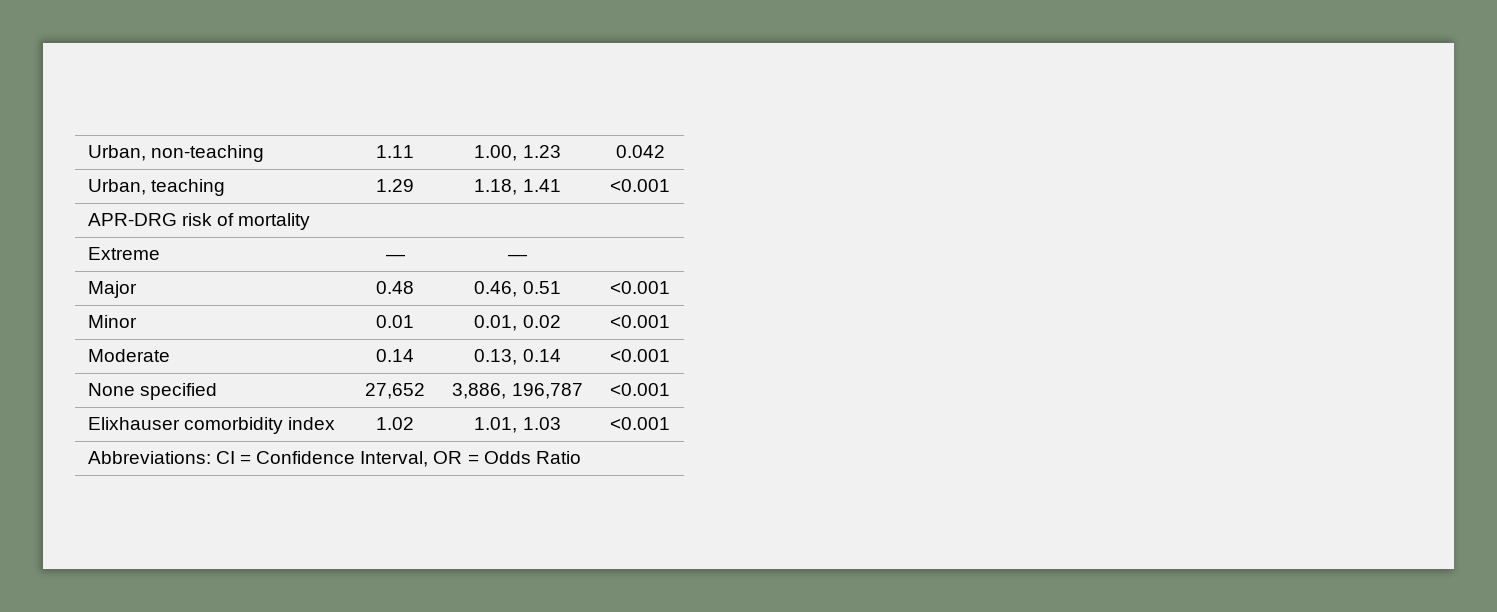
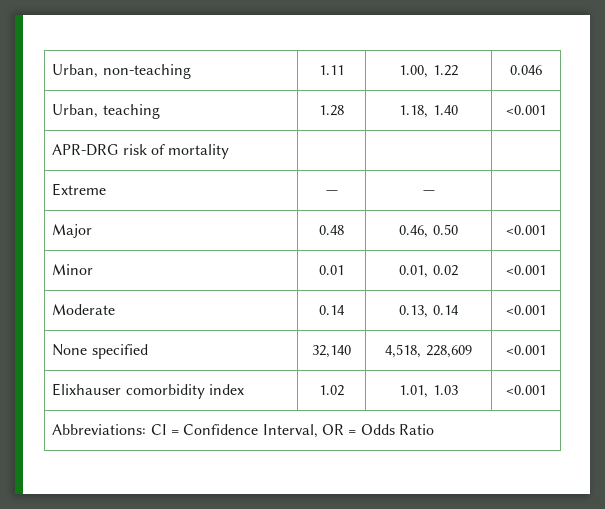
- Urban, non-teaching | 1.11 | 1.00, 1.23 | 0.042
+ Urban, non-teaching | 1.11 | 1.00, 1.22 | 0.046
- Urban, teaching | 1.29 | 1.18, 1.41 | <0.001
+ Urban, teaching | 1.28 | 1.18, 1.40 | <0.001
- Major | 0.48 | 0.46, 0.51 | <0.001
+ Major | 0.48 | 0.46, 0.50 | <0.001
- None specified | 27,652 | 3,886, 196,787 | <0.001
+ None specified | 32,140 | 4,518, 228,609 | <0.001

